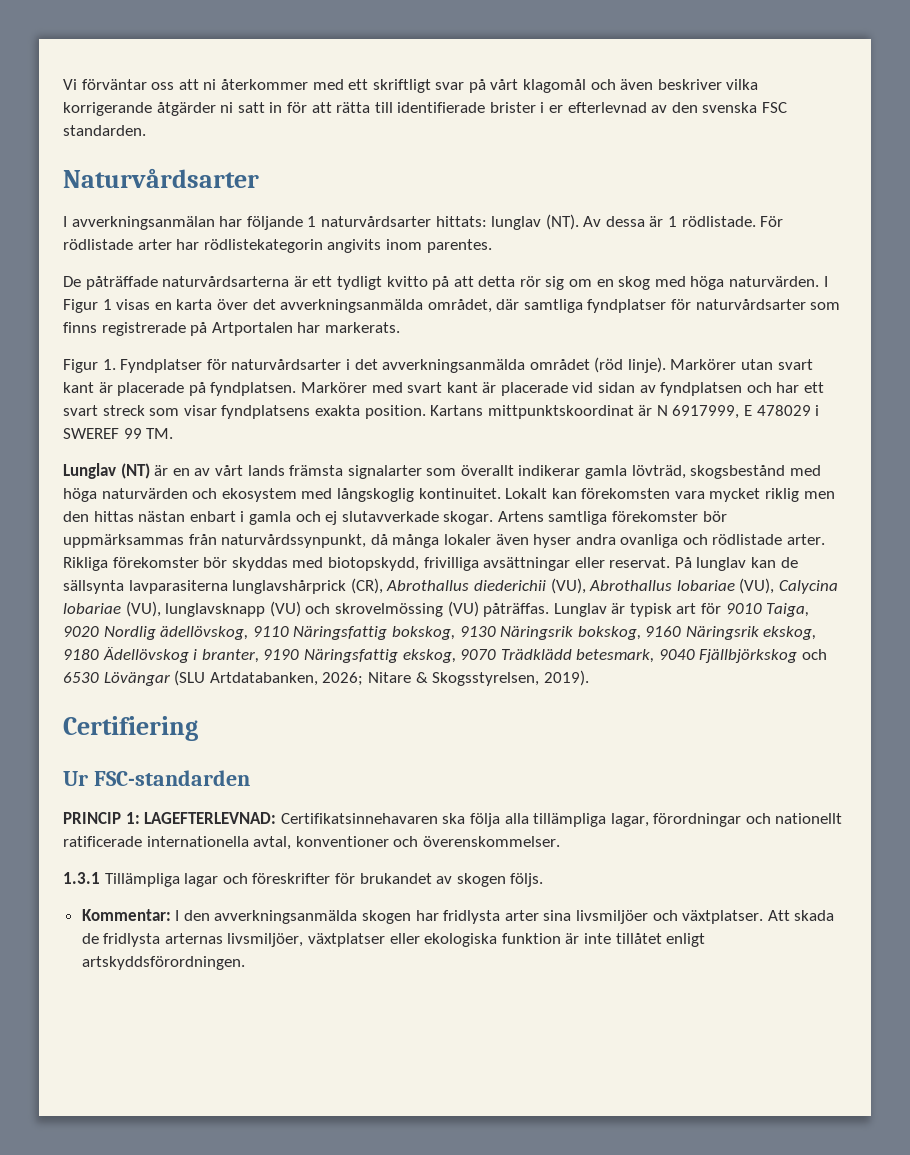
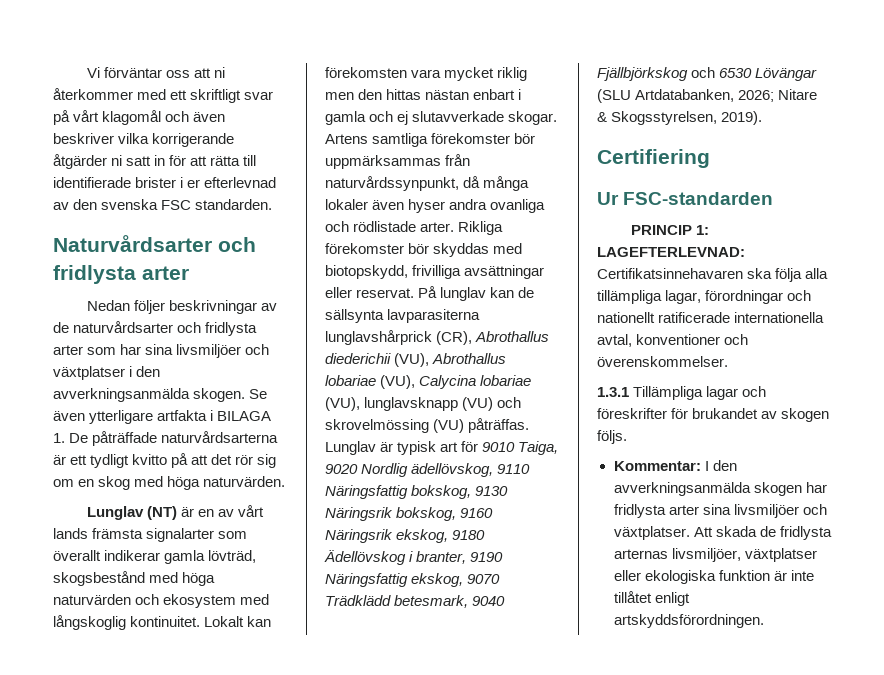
- Naturvårdsarter
- I avverkningsanmälan har följande 1 naturvårdsarter hittats: lunglav (NT). Av dessa är 1 rödlistade. För rödlistade arter har rödlistekategorin angivits inom parentes.
- De påträffade naturvårdsarterna är ett tydligt kvitto på att detta rör sig om en skog med höga naturvärden. I Figur 1 visas en karta över det avverkningsanmälda området, där samtliga fyndplatser för naturvårdsarter som finns registrerade på Artportalen har markerats.
- Figur 1. Fyndplatser för naturvårdsarter i det avverkningsanmälda området (röd linje). Markörer utan svart kant är placerade på fyndplatsen. Markörer med svart kant är placerade vid sidan av fyndplatsen och har ett svart streck som visar fyndplatsens exakta position. Kartans mittpunktskoordinat är N 6917999, E 478029 i SWEREF 99 TM.
+ Naturvårdsarter och fridlysta arter
+ Nedan följer beskrivningar av de naturvårdsarter och fridlysta arter som har sina livsmiljöer och växtplatser i den avverkningsanmälda skogen. Se även ytterligare artfakta i BILAGA 1. De påträffade naturvårdsarterna är ett tydligt kvitto på att det rör sig om en skog med höga naturvärden.

